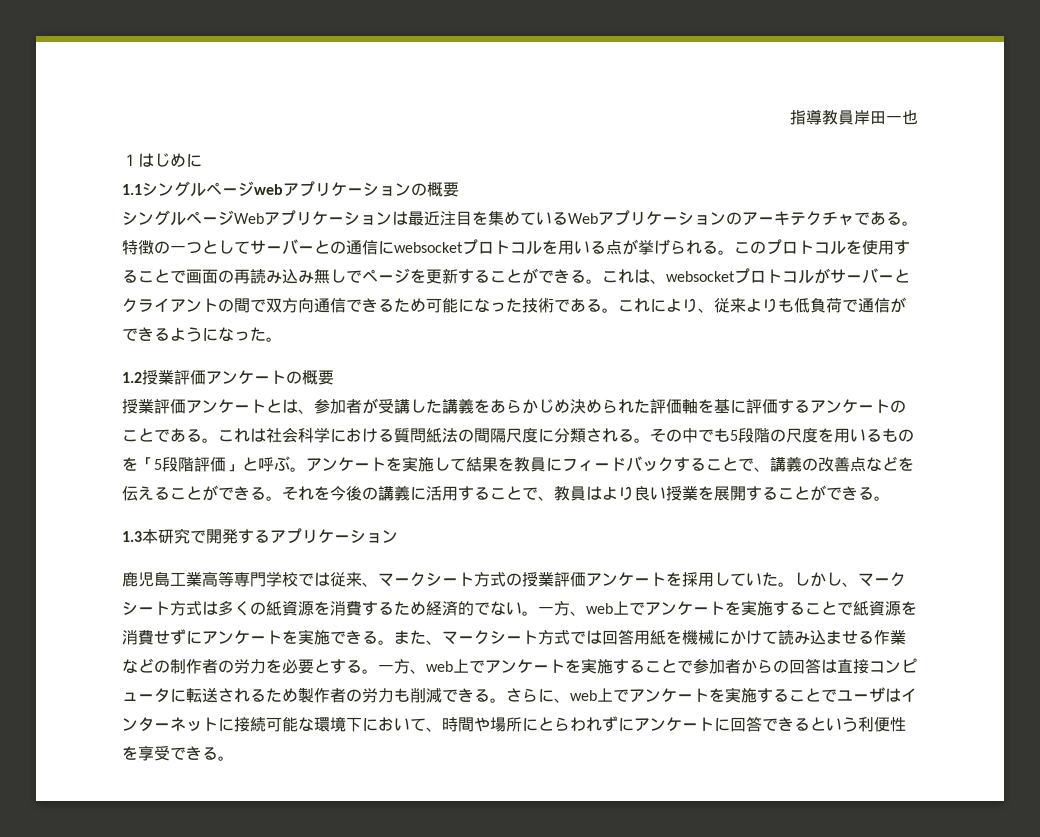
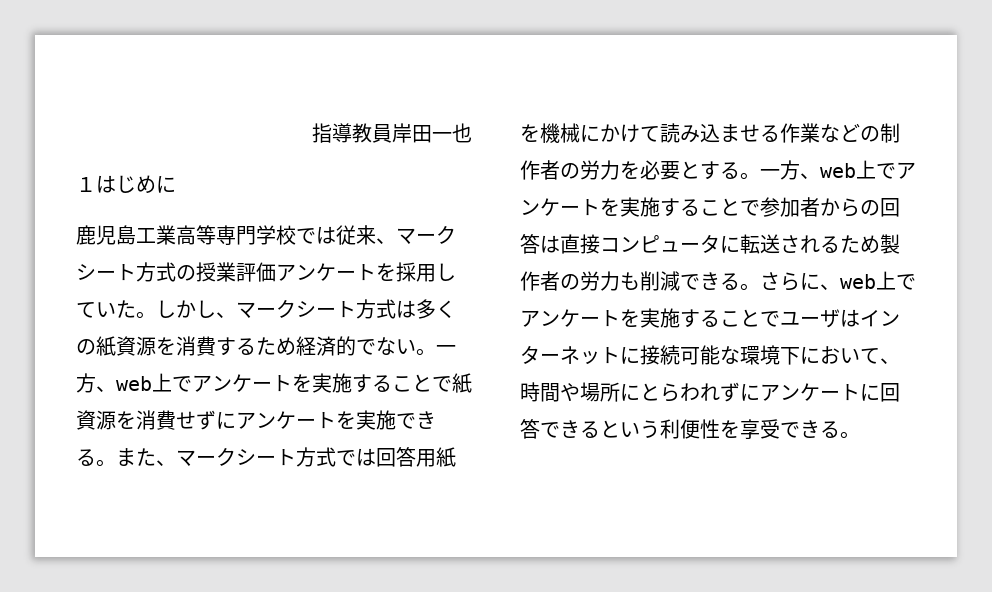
- 1.1シングルページwebアプリケーションの概要
- シングルページWebアプリケーションは最近注目を集めているWebアプリケーションのアーキテクチャである。特徴の一つとしてサーバーとの通信にwebsocketプロトコルを用いる点が挙げられる。このプロトコルを使用することで画面の再読み込み無しでページを更新することができる。これは、websocketプロトコルがサーバーとクライアントの間で双方向通信できるため可能になった技術である。これにより、従来よりも低負荷で通信ができるようになった。
- 1.2授業評価アンケートの概要
- 授業評価アンケートとは、参加者が受講した講義をあらかじめ決められた評価軸を基に評価するアンケートのことである。これは社会科学における質問紙法の間隔尺度に分類される。その中でも5段階の尺度を用いるものを「5段階評価」と呼ぶ。アンケートを実施して結果を教員にフィードバックすることで、講義の改善点などを伝えることができる。それを今後の講義に活用することで、教員はより良い授業を展開することができる。
- 1.3本研究で開発するアプリケーション

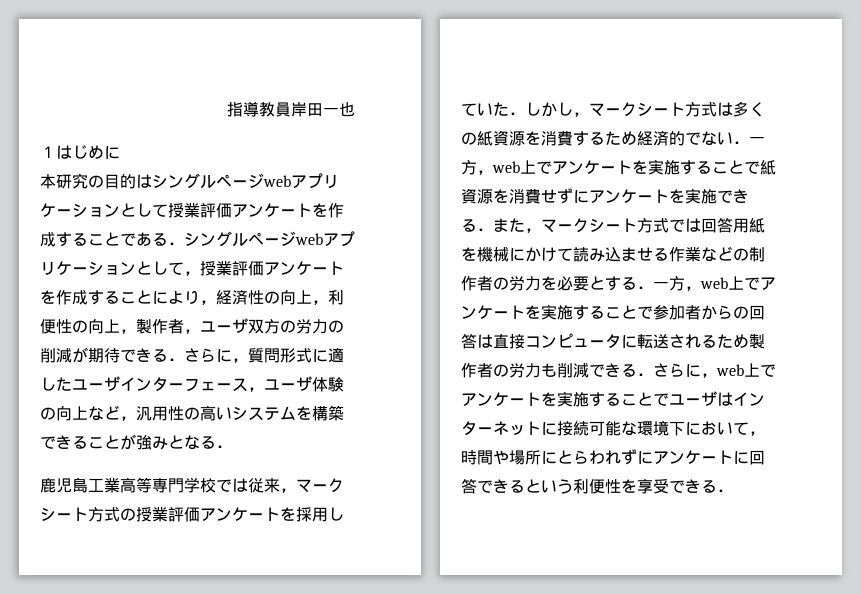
+ 本研究の目的はシングルページwebアプリケーションとして授業評価アンケートを作成することである．シングルページwebアプリケーションとして，授業評価アンケートを作成することにより，経済性の向上，利便性の向上，製作者，ユーザ双方の労力の削減が期待できる．さらに，質問形式に適したユーザインターフェース，ユーザ体験の向上など，汎用性の高いシステムを構築できることが強みとなる．
- 鹿児島工業高等専門学校では従来、マークシート方式の授業評価アンケートを採用していた。しかし、マークシート方式は多くの紙資源を消費するため経済的でない。一方、web上でアンケートを実施することで紙資源を消費せずにアンケートを実施できる。また、マークシート方式では回答用紙を機械にかけて読み込ませる作業などの制作者の労力を必要とする。一方、web上でアンケートを実施することで参加者からの回答は直接コンピュータに転送されるため製作者の労力も削減できる。さらに、web上でアンケートを実施することでユーザはインターネットに接続可能な環境下において、時間や場所にとらわれずにアンケートに回答できるという利便性を享受できる。
+ 鹿児島工業高等専門学校では従来，マークシート方式の授業評価アンケートを採用していた．しかし，マークシート方式は多くの紙資源を消費するため経済的でない．一方，web上でアンケートを実施することで紙資源を消費せずにアンケートを実施できる．また，マークシート方式では回答用紙を機械にかけて読み込ませる作業などの制作者の労力を必要とする．一方，web上でアンケートを実施することで参加者からの回答は直接コンピュータに転送されるため製作者の労力も削減できる．さらに，web上でアンケートを実施することでユーザはインターネットに接続可能な環境下において，時間や場所にとらわれずにアンケートに回答できるという利便性を享受できる．

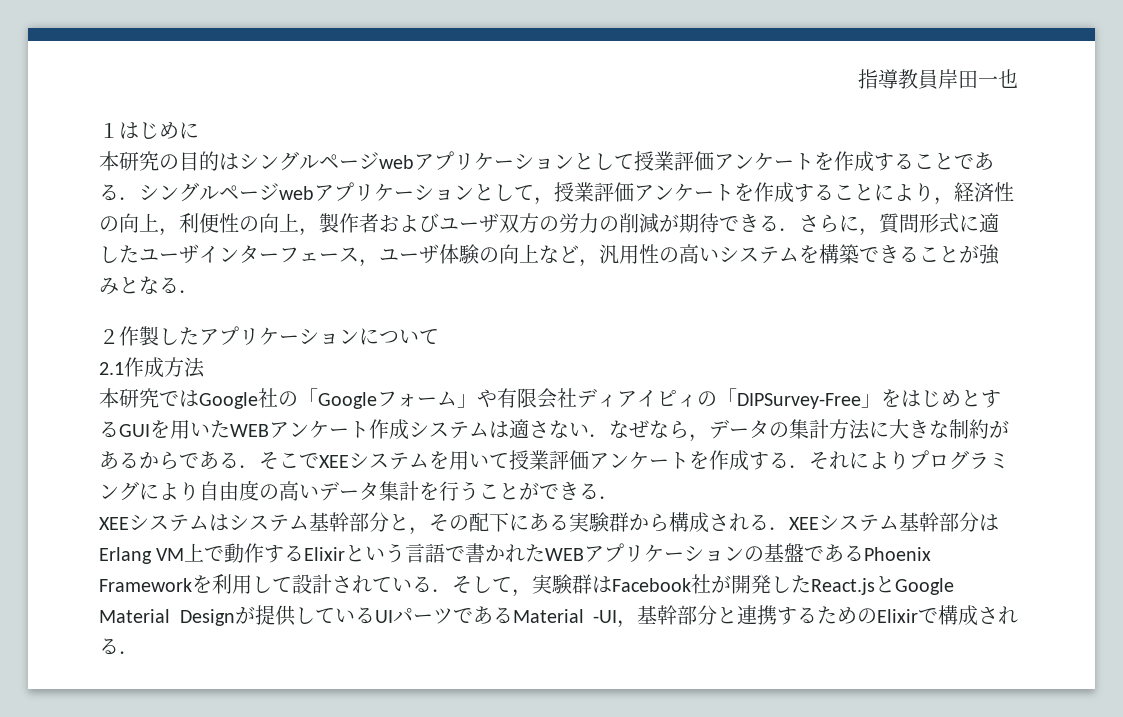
- 本研究の目的はシングルページwebアプリケーションとして授業評価アンケートを作成することである．シングルページwebアプリケーションとして，授業評価アンケートを作成することにより，経済性の向上，利便性の向上，製作者，ユーザ双方の労力の削減が期待できる．さらに，質問形式に適したユーザインターフェース，ユーザ体験の向上など，汎用性の高いシステムを構築できることが強みとなる．
+ 本研究の目的はシングルページwebアプリケーションとして授業評価アンケートを作成することである．シングルページwebアプリケーションとして，授業評価アンケートを作成することにより，経済性の向上，利便性の向上，製作者およびユーザ双方の労力の削減が期待できる．さらに，質問形式に適したユーザインターフェース，ユーザ体験の向上など，汎用性の高いシステムを構築できることが強みとなる．
- 鹿児島工業高等専門学校では従来，マークシート方式の授業評価アンケートを採用していた．しかし，マークシート方式は多くの紙資源を消費するため経済的でない．一方，web上でアンケートを実施することで紙資源を消費せずにアンケートを実施できる．また，マークシート方式では回答用紙を機械にかけて読み込ませる作業などの制作者の労力を必要とする．一方，web上でアンケートを実施することで参加者からの回答は直接コンピュータに転送されるため製作者の労力も削減できる．さらに，web上でアンケートを実施することでユーザはインターネットに接続可能な環境下において，時間や場所にとらわれずにアンケートに回答できるという利便性を享受できる．
+ ２作製したアプリケーションについて
+ 2.1作成方法
+ 本研究ではGoogle社の「Googleフォーム」や有限会社ディアイピィの「DIPSurvey-Free」をはじめとするGUIを用いたWEBアンケート作成システムは適さない．なぜなら，データの集計方法に大きな制約があるからである．そこでXEEシステムを用いて授業評価アンケートを作成する．それによりプログラミングにより自由度の高いデータ集計を行うことができる．
+ XEEシステムはシステム基幹部分と，その配下にある実験群から構成される．XEEシステム基幹部分はErlang VM上で動作するElixirという言語で書かれたWEBアプリケーションの基盤であるPhoenix Frameworkを利用して設計されている．そして，実験群はFacebook社が開発したReact.jsとGoogle Material Designが提供しているUIパーツであるMaterial -UI，基幹部分と連携するためのElixirで構成される．

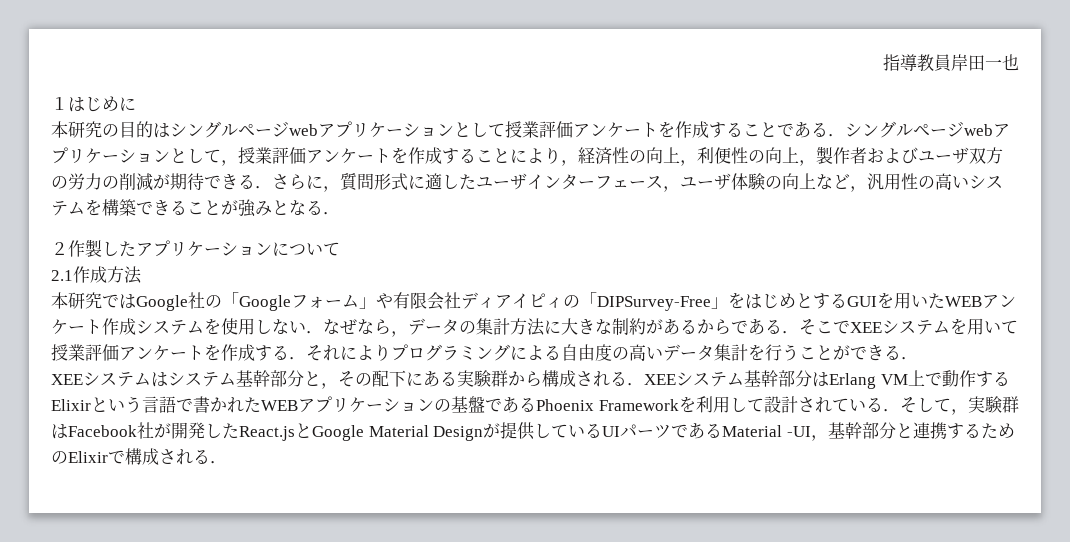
- 本研究ではGoogle社の「Googleフォーム」や有限会社ディアイピィの「DIPSurvey-Free」をはじめとするGUIを用いたWEBアンケート作成システムは適さない．なぜなら，データの集計方法に大きな制約があるからである．そこでXEEシステムを用いて授業評価アンケートを作成する．それによりプログラミングにより自由度の高いデータ集計を行うことができる．
+ 本研究ではGoogle社の「Googleフォーム」や有限会社ディアイピィの「DIPSurvey-Free」をはじめとするGUIを用いたWEBアンケート作成システムを使用しない．なぜなら，データの集計方法に大きな制約があるからである．そこでXEEシステムを用いて授業評価アンケートを作成する．それによりプログラミングによる自由度の高いデータ集計を行うことができる．

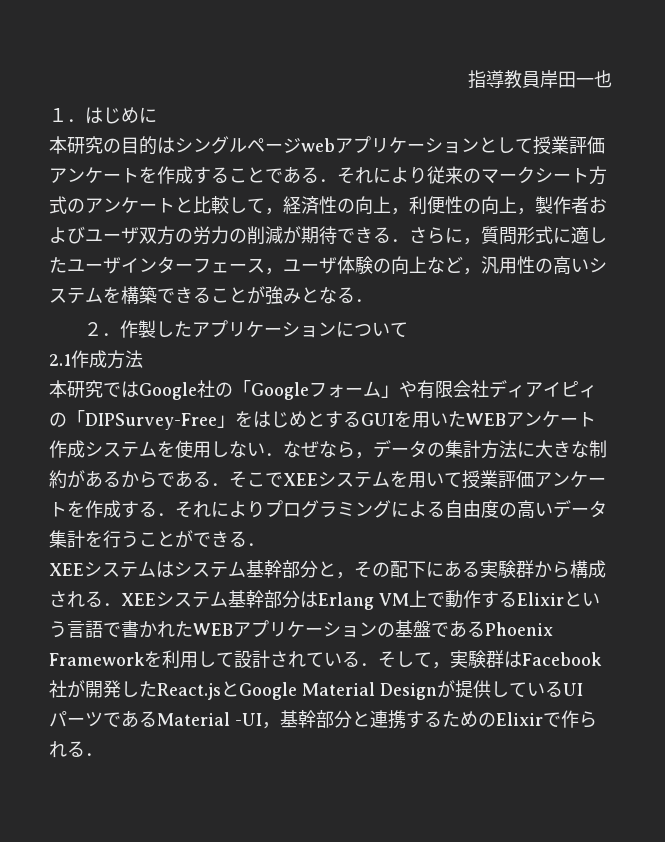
- １はじめに
+ １．はじめに
- 本研究の目的はシングルページwebアプリケーションとして授業評価アンケートを作成することである．シングルページwebアプリケーションとして，授業評価アンケートを作成することにより，経済性の向上，利便性の向上，製作者およびユーザ双方の労力の削減が期待できる．さらに，質問形式に適したユーザインターフェース，ユーザ体験の向上など，汎用性の高いシステムを構築できることが強みとなる．
+ 本研究の目的はシングルページwebアプリケーションとして授業評価アンケートを作成することである．それにより従来のマークシート方式のアンケートと比較して，経済性の向上，利便性の向上，製作者およびユーザ双方の労力の削減が期待できる．さらに，質問形式に適したユーザインターフェース，ユーザ体験の向上など，汎用性の高いシステムを構築できることが強みとなる．
- ２作製したアプリケーションについて
+ ２．作製したアプリケーションについて
- XEEシステムはシステム基幹部分と，その配下にある実験群から構成される．XEEシステム基幹部分はErlang VM上で動作するElixirという言語で書かれたWEBアプリケーションの基盤であるPhoenix Frameworkを利用して設計されている．そして，実験群はFacebook社が開発したReact.jsとGoogle Material Designが提供しているUIパーツであるMaterial -UI，基幹部分と連携するためのElixirで構成される．
+ XEEシステムはシステム基幹部分と，その配下にある実験群から構成される．XEEシステム基幹部分はErlang VM上で動作するElixirという言語で書かれたWEBアプリケーションの基盤であるPhoenix Frameworkを利用して設計されている．そして，実験群はFacebook社が開発したReact.jsとGoogle Material Designが提供しているUIパーツであるMaterial -UI，基幹部分と連携するためのElixirで作られる．

